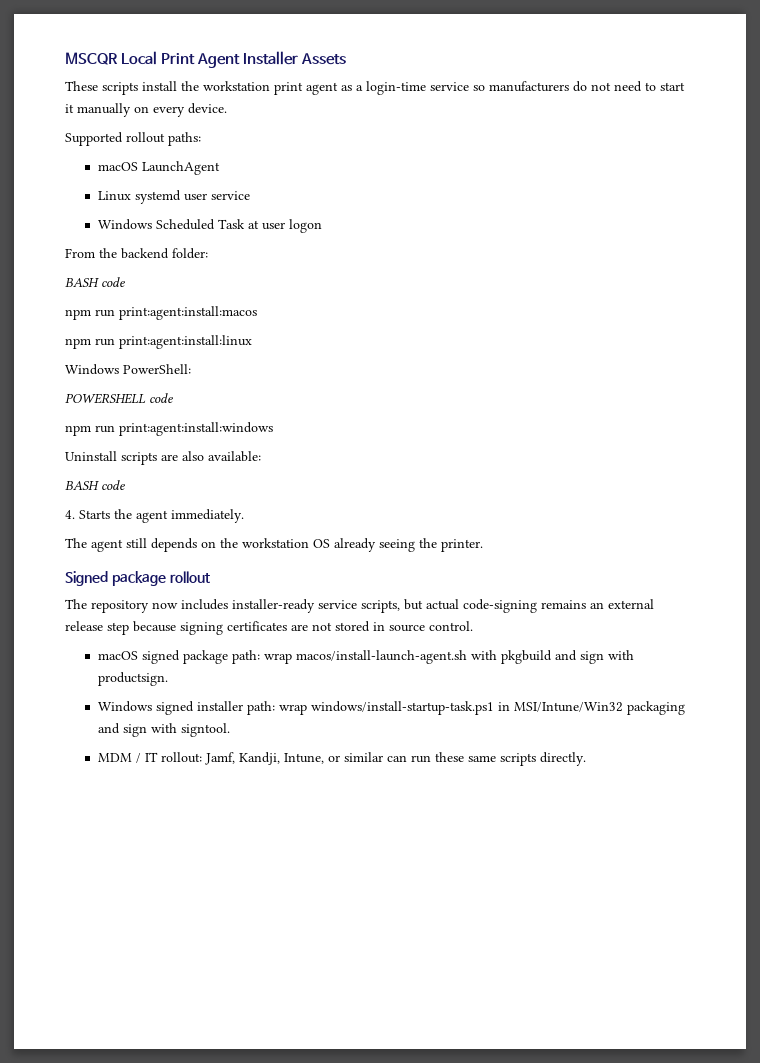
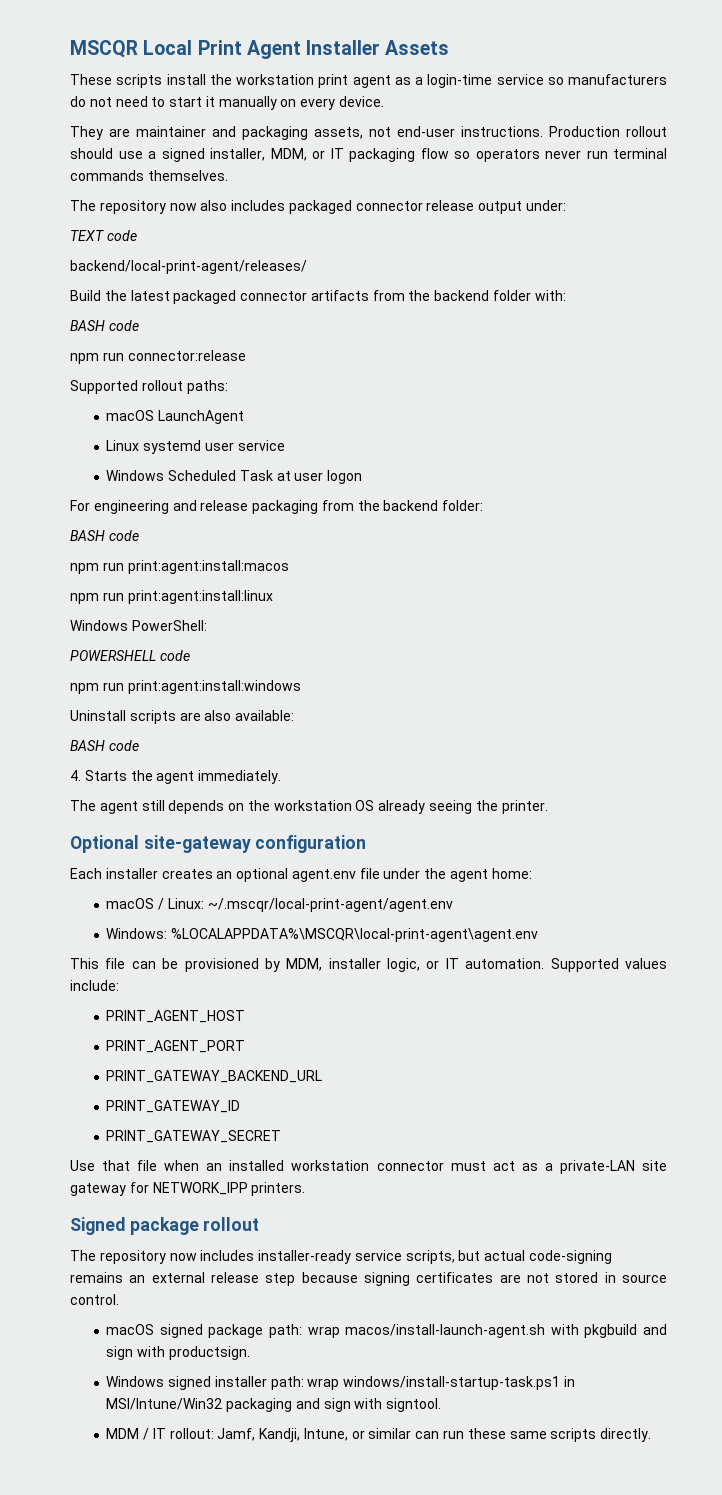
+ They are maintainer and packaging assets, not end-user instructions. Production rollout should use a signed installer, MDM, or IT packaging flow so operators never run terminal commands themselves.
+ The repository now also includes packaged connector release output under:
+ TEXT code
+ backend/local-print-agent/releases/
+ Build the latest packaged connector artifacts from the backend folder with:
+ BASH code
+ npm run connector:release
- From the backend folder:
+ For engineering and release packaging from the backend folder:
+ Optional site-gateway configuration
+ Each installer creates an optional agent.env file under the agent home:
+ macOS / Linux: ~/.mscqr/local-print-agent/agent.env
+ Windows: %LOCALAPPDATA%\MSCQR\local-print-agent\agent.env
+ This file can be provisioned by MDM, installer logic, or IT automation. Supported values include:
+ PRINT_AGENT_HOST
+ PRINT_AGENT_PORT
+ PRINT_GATEWAY_BACKEND_URL
+ PRINT_GATEWAY_ID
+ PRINT_GATEWAY_SECRET
+ Use that file when an installed workstation connector must act as a private-LAN site gateway for NETWORK_IPP printers.

